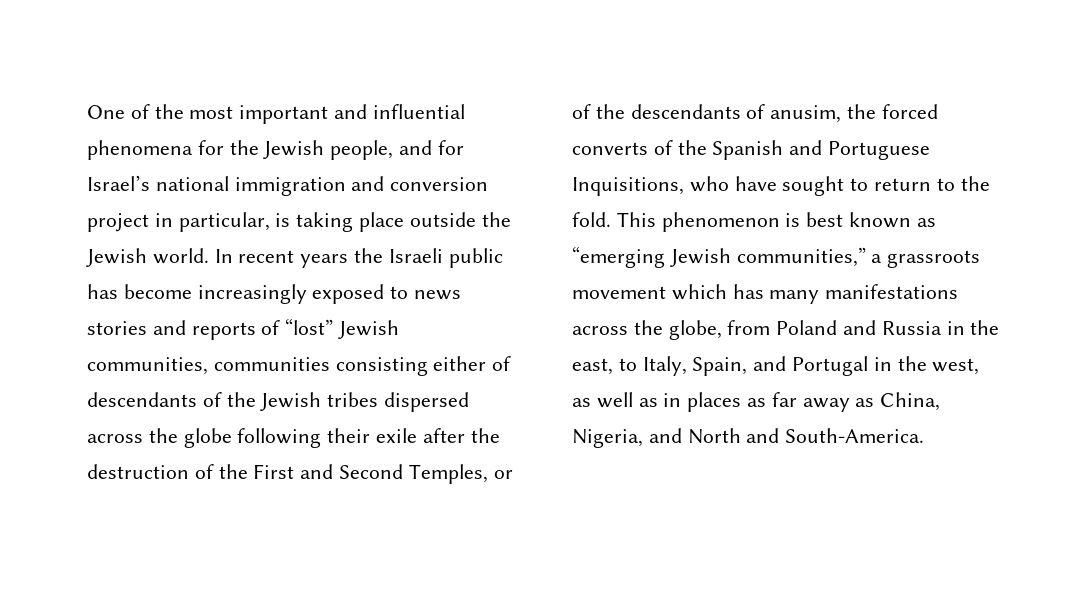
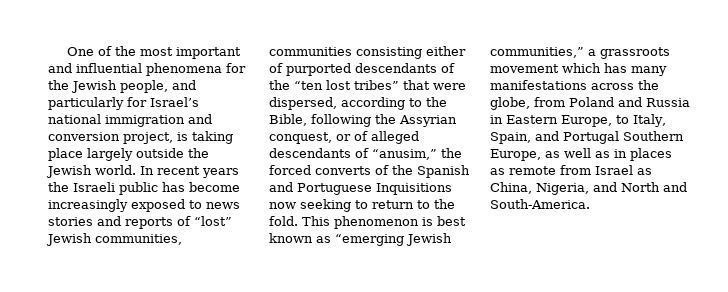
- One of the most important and influential phenomena for the Jewish people, and for Israel’s national immigration and conversion project in particular, is taking place outside the Jewish world.
+ One of the most important and influential phenomena for the Jewish people, and particularly for Israel’s national immigration and conversion project, is taking place largely outside the Jewish world.
- In recent years the Israeli public has become increasingly exposed to news stories and reports of “lost” Jewish communities, communities consisting either of descendants of the Jewish tribes dispersed across the globe following their exile after the destruction of the First and Second Temples, or of the descendants of anusim, the forced converts of the Spanish and Portuguese Inquisitions, who have sought to return to the fold.
+ In recent years the Israeli public has become increasingly exposed to news stories and reports of “lost” Jewish communities, communities consisting either of purported descendants of the “ten lost tribes” that were dispersed, according to the Bible, following the Assyrian conquest, or of alleged descendants of “anusim,” the forced converts of the Spanish and Portuguese Inquisitions now seeking to return to the fold.
- This phenomenon is best known as “emerging Jewish communities,” a grassroots movement which has many manifestations across the globe, from Poland and Russia in the east, to Italy, Spain, and Portugal in the west, as well as in places as far away as China, Nigeria, and North and South-America.
+ This phenomenon is best known as “emerging Jewish communities,” a grassroots movement which has many manifestations across the globe, from Poland and Russia in Eastern Europe, to Italy, Spain, and Portugal Southern Europe, as well as in places as remote from Israel as China, Nigeria, and North and South-America.

